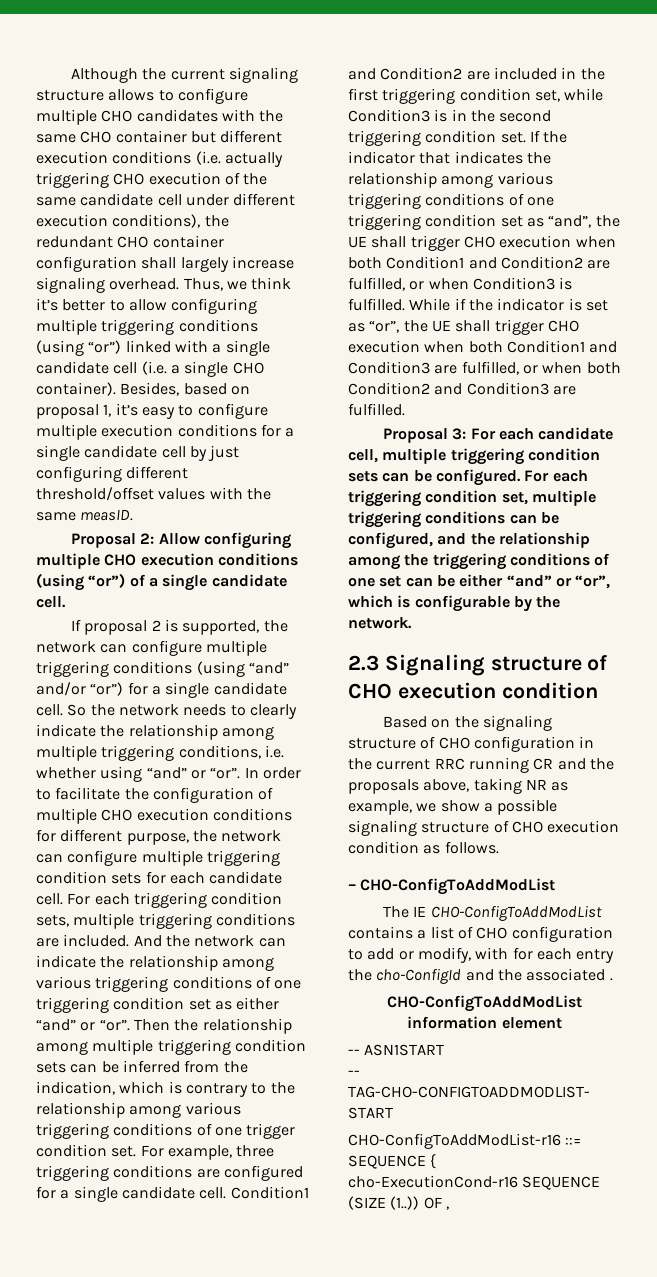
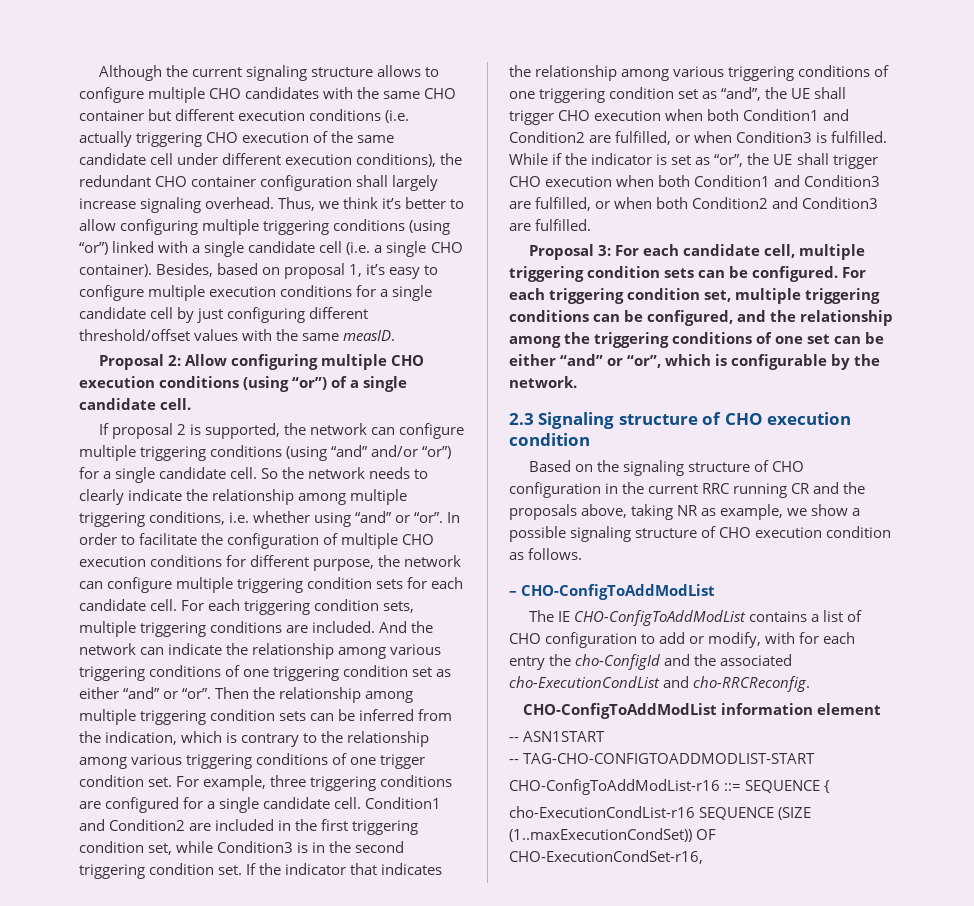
- The IE CHO-ConfigToAddModList contains a list of CHO configuration to add or modify, with for each entry the cho-ConfigId and the associated .
+ The IE CHO-ConfigToAddModList contains a list of CHO configuration to add or modify, with for each entry the cho-ConfigId and the associated cho-ExecutionCondList and cho-RRCReconfig.
- cho-ExecutionCond-r16 SEQUENCE (SIZE (1..)) OF ,
+ cho-ExecutionCondList-r16 SEQUENCE (SIZE (1..maxExecutionCondSet)) OF CHO-ExecutionCondSet-r16,

